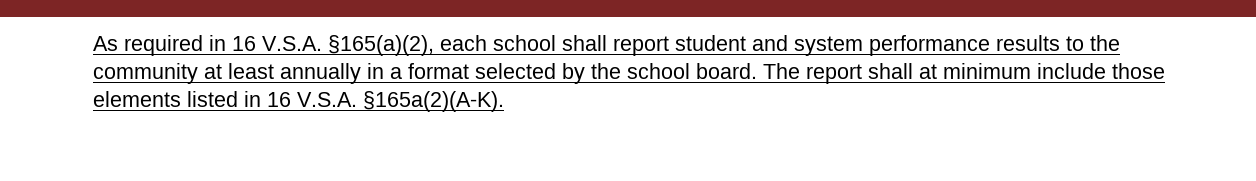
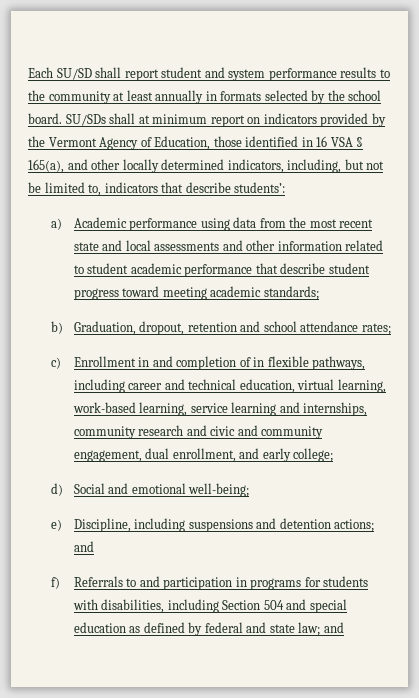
- As required in 16 V.S.A. §165(a)(2), each school shall report student and system performance results to the community at least annually in a format selected by the school board.
+ Each SU/SD shall report student and system performance results to the community at least annually in formats selected by the school board.
- The report shall at minimum include those elements listed in 16 V.S.A. §165a(2)(A-K).
+ SU/SDs shall at minimum report on indicators provided by the Vermont Agency of Education, those identified in 16 VSA § 165(a), and other locally determined indicators, including, but not be limited to, indicators that describe students’:
+ a) Academic performance using data from the most recent state and local assessments and other information related to student academic performance that describe student progress toward meeting academic standards;
+ b) Graduation, dropout, retention and school attendance rates;
+ c) Enrollment in and completion of in flexible pathways, including career and technical education, virtual learning, work-based learning, service learning and internships, community research and civic and community engagement, dual enrollment, and early college;
+ d) Social and emotional well-being;
+ e) Discipline, including suspensions and detention actions; and
+ f) Referrals to and participation in programs for students with disabilities, including Section 504 and special education as defined by federal and state law; and

